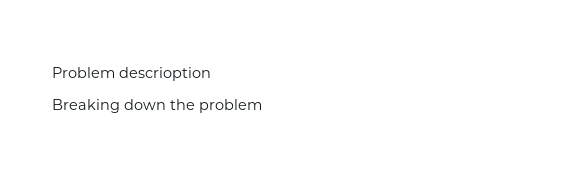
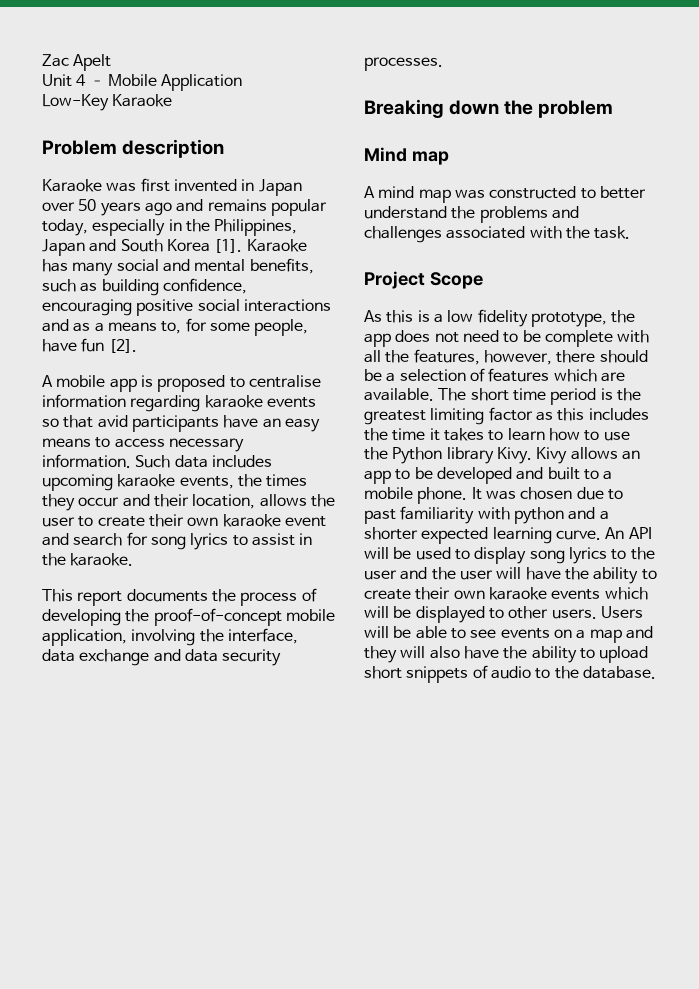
- Problem descrioption
+ Zac Apelt
+ Unit 4 – Mobile Application
+ Low-Key Karaoke
+ Problem description
+ Karaoke was first invented in Japan over 50 years ago and remains popular today, especially in the Philippines, Japan and South Korea [1]. Karaoke has many social and mental benefits, such as building confidence, encouraging positive social interactions and as a means to, for some people, have fun [2].
+ A mobile app is proposed to centralise information regarding karaoke events so that avid participants have an easy means to access necessary information. Such data includes upcoming karaoke events, the times they occur and their location, allows the user to create their own karaoke event and search for song lyrics to assist in the karaoke.
+ This report documents the process of developing the proof-of-concept mobile application, involving the interface, data exchange and data security processes.
  Breaking down the problem
+ Mind map
+ A mind map was constructed to better understand the problems and challenges associated with the task.
+ Project Scope
+ As this is a low fidelity prototype, the app does not need to be complete with all the features, however, there should be a selection of features which are available. The short time period is the greatest limiting factor as this includes the time it takes to learn how to use the Python library Kivy. Kivy allows an app to be developed and built to a mobile phone. It was chosen due to past familiarity with python and a shorter expected learning curve. An API will be used to display song lyrics to the user and the user will have the ability to create their own karaoke events which will be displayed to other users. Users will be able to see events on a map and they will also have the ability to upload short snippets of audio to the database.

